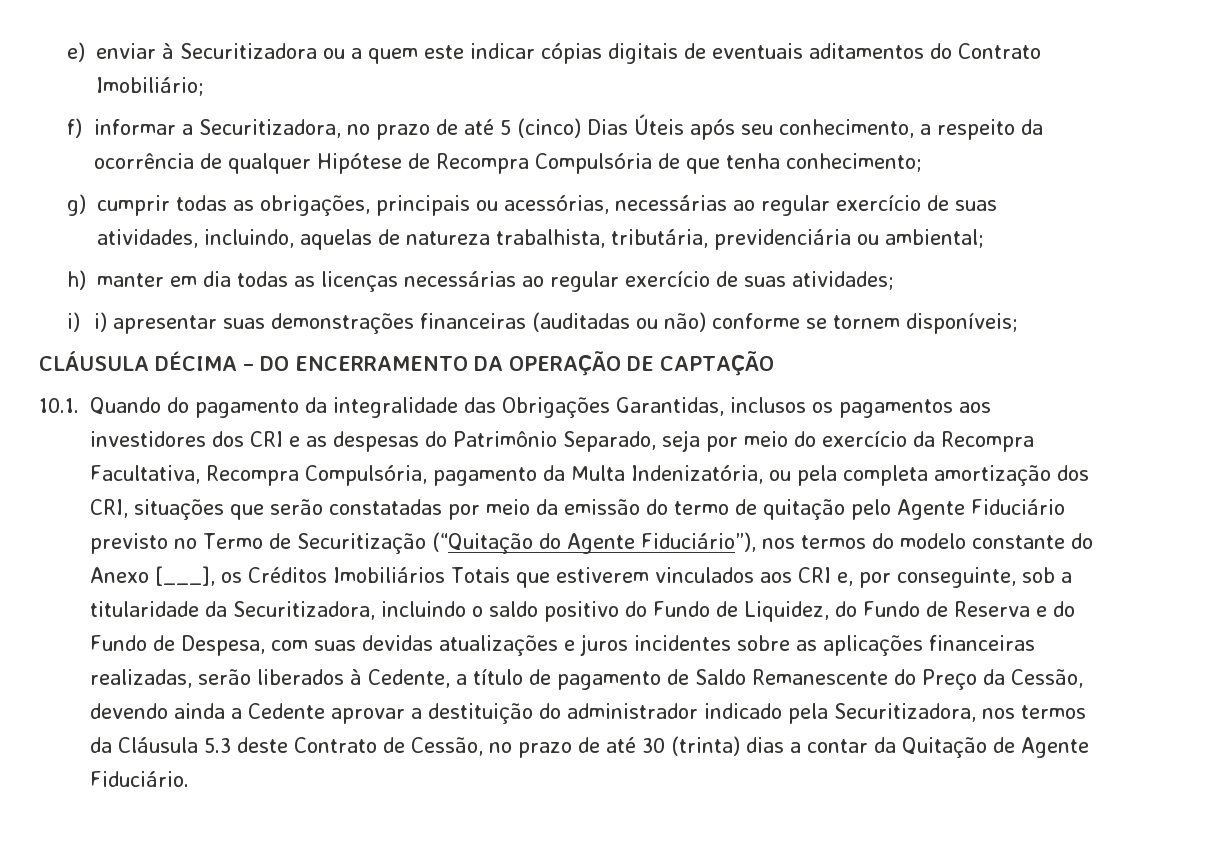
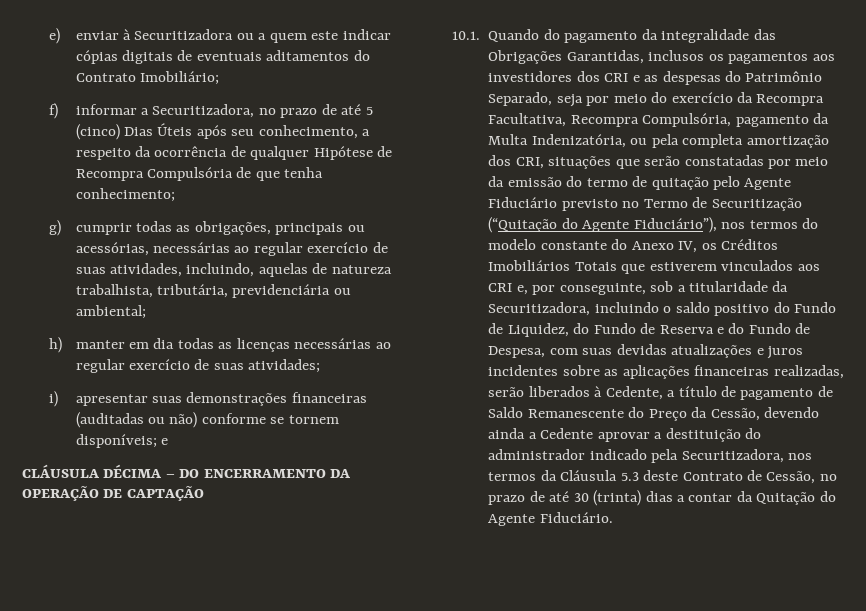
- i) i) apresentar suas demonstrações financeiras (auditadas ou não) conforme se tornem disponíveis;
+ i) apresentar suas demonstrações financeiras (auditadas ou não) conforme se tornem disponíveis; e
- 10.1. Quando do pagamento da integralidade das Obrigações Garantidas, inclusos os pagamentos aos investidores dos CRI e as despesas do Patrimônio Separado, seja por meio do exercício da Recompra Facultativa, Recompra Compulsória, pagamento da Multa Indenizatória, ou pela completa amortização dos CRI, situações que serão constatadas por meio da emissão do termo de quitação pelo Agente Fiduciário previsto no Termo de Securitização (“Quitação do Agente Fiduciário”), nos termos do modelo constante do Anexo [___], os Créditos Imobiliários Totais que estiverem vinculados aos CRI e, por conseguinte, sob a titularidade da Securitizadora, incluindo o saldo positivo do Fundo de Liquidez, do Fundo de Reserva e do Fundo de Despesa, com suas devidas atualizações e juros incidentes sobre as aplicações financeiras realizadas, serão liberados à Cedente, a título de pagamento de Saldo Remanescente do Preço da Cessão, devendo ainda a Cedente aprovar a destituição do administrador indicado pela Securitizadora, nos termos da Cláusula 5.3 deste Contrato de Cessão, no prazo de até 30 (trinta) dias a contar da Quitação de Agente Fiduciário.
+ 10.1. Quando do pagamento da integralidade das Obrigações Garantidas, inclusos os pagamentos aos investidores dos CRI e as despesas do Patrimônio Separado, seja por meio do exercício da Recompra Facultativa, Recompra Compulsória, pagamento da Multa Indenizatória, ou pela completa amortização dos CRI, situações que serão constatadas por meio da emissão do termo de quitação pelo Agente Fiduciário previsto no Termo de Securitização (“Quitação do Agente Fiduciário”), nos termos do modelo constante do Anexo IV, os Créditos Imobiliários Totais que estiverem vinculados aos CRI e, por conseguinte, sob a titularidade da Securitizadora, incluindo o saldo positivo do Fundo de Liquidez, do Fundo de Reserva e do Fundo de Despesa, com suas devidas atualizações e juros incidentes sobre as aplicações financeiras realizadas, serão liberados à Cedente, a título de pagamento de Saldo Remanescente do Preço da Cessão, devendo ainda a Cedente aprovar a destituição do administrador indicado pela Securitizadora, nos termos da Cláusula 5.3 deste Contrato de Cessão, no prazo de até 30 (trinta) dias a contar da Quitação do Agente Fiduciário.

